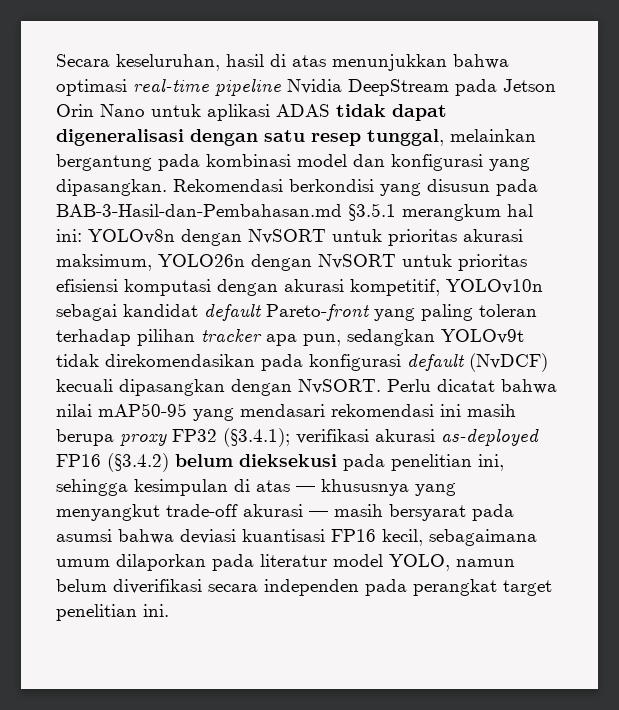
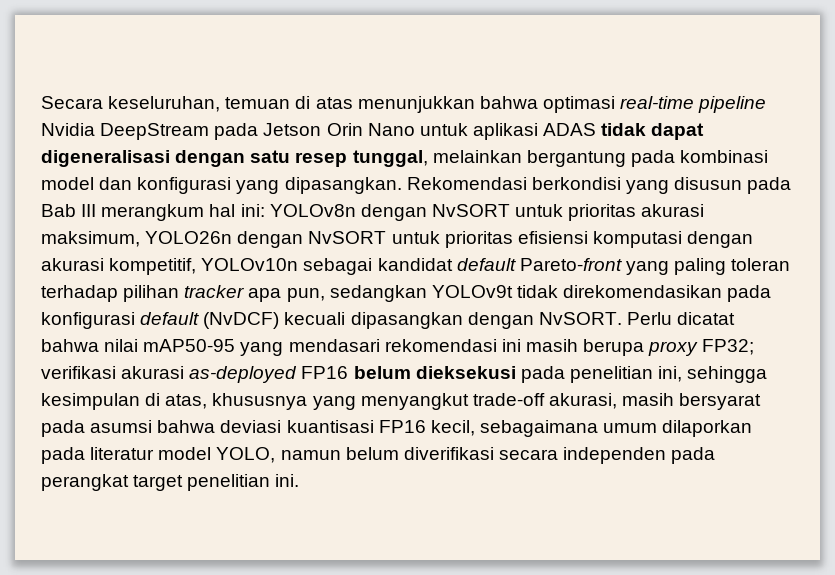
- Secara keseluruhan, hasil di atas menunjukkan bahwa optimasi real-time pipeline Nvidia DeepStream pada Jetson Orin Nano untuk aplikasi ADAS tidak dapat digeneralisasi dengan satu resep tunggal, melainkan bergantung pada kombinasi model dan konfigurasi yang dipasangkan.
+ Secara keseluruhan, temuan di atas menunjukkan bahwa optimasi real-time pipeline Nvidia DeepStream pada Jetson Orin Nano untuk aplikasi ADAS tidak dapat digeneralisasi dengan satu resep tunggal, melainkan bergantung pada kombinasi model dan konfigurasi yang dipasangkan.
- Rekomendasi berkondisi yang disusun pada BAB-3-Hasil-dan-Pembahasan.md §3.5.1 merangkum hal ini: YOLOv8n dengan NvSORT untuk prioritas akurasi maksimum, YOLO26n dengan NvSORT untuk prioritas efisiensi komputasi dengan akurasi kompetitif, YOLOv10n sebagai kandidat default Pareto-front yang paling toleran terhadap pilihan tracker apa pun, sedangkan YOLOv9t tidak direkomendasikan pada konfigurasi default (NvDCF) kecuali dipasangkan dengan NvSORT.
+ Rekomendasi berkondisi yang disusun pada Bab III merangkum hal ini: YOLOv8n dengan NvSORT untuk prioritas akurasi maksimum, YOLO26n dengan NvSORT untuk prioritas efisiensi komputasi dengan akurasi kompetitif, YOLOv10n sebagai kandidat default Pareto-front yang paling toleran terhadap pilihan tracker apa pun, sedangkan YOLOv9t tidak direkomendasikan pada konfigurasi default (NvDCF) kecuali dipasangkan dengan NvSORT.
- Perlu dicatat bahwa nilai mAP50-95 yang mendasari rekomendasi ini masih berupa proxy FP32 (§3.4.1); verifikasi akurasi as-deployed FP16 (§3.4.2) belum dieksekusi pada penelitian ini, sehingga kesimpulan di atas — khususnya yang menyangkut trade-off akurasi — masih bersyarat pada asumsi bahwa deviasi kuantisasi FP16 kecil, sebagaimana umum dilaporkan pada literatur model YOLO, namun belum diverifikasi secara independen pada perangkat target penelitian ini.
+ Perlu dicatat bahwa nilai mAP50-95 yang mendasari rekomendasi ini masih berupa proxy FP32; verifikasi akurasi as-deployed FP16 belum dieksekusi pada penelitian ini, sehingga kesimpulan di atas, khususnya yang menyangkut trade-off akurasi, masih bersyarat pada asumsi bahwa deviasi kuantisasi FP16 kecil, sebagaimana umum dilaporkan pada literatur model YOLO, namun belum diverifikasi secara independen pada perangkat target penelitian ini.

